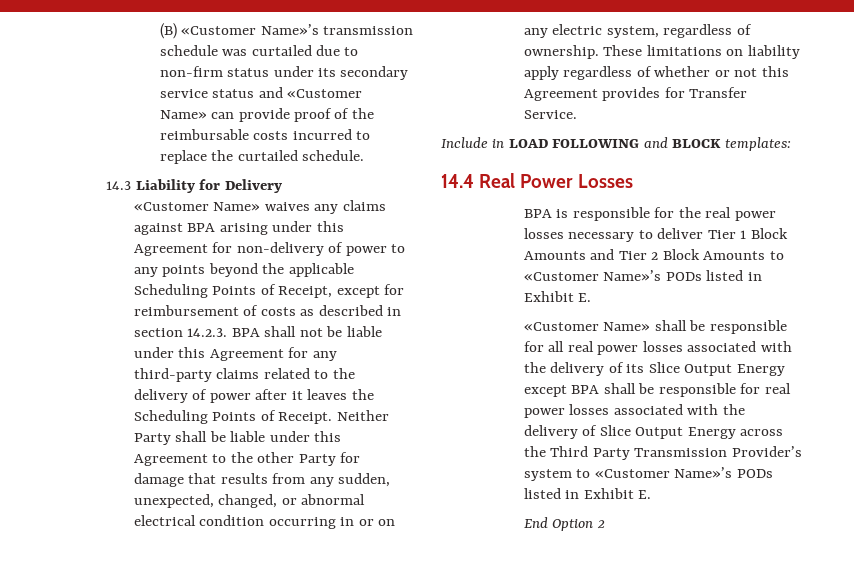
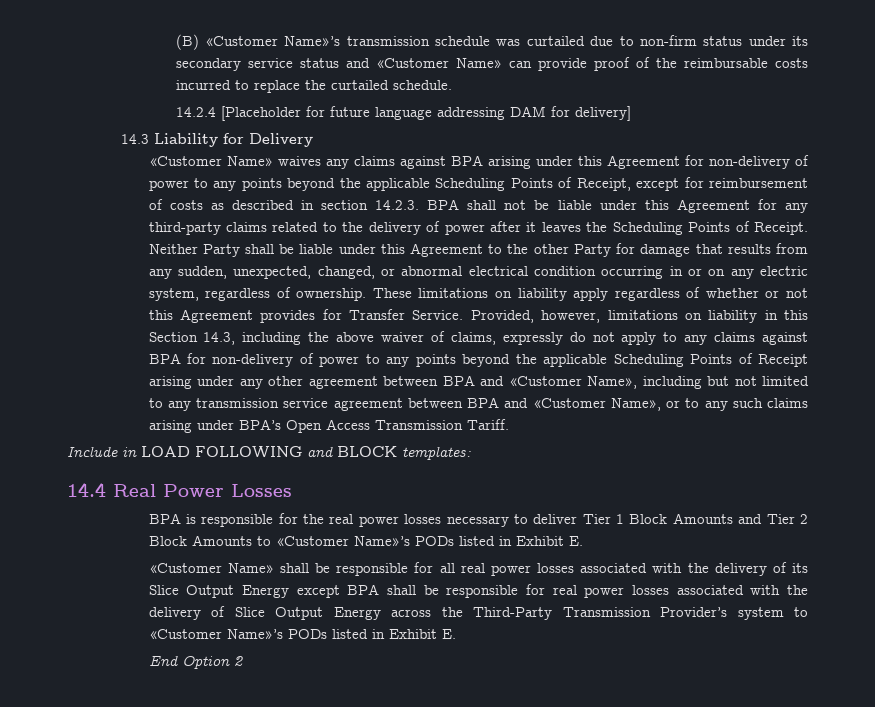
+ 14.2.4 [Placeholder for future language addressing DAM for delivery]
+ Provided, however, limitations on liability in this Section 14.3, including the above waiver of claims, expressly do not apply to any claims against BPA for non-delivery of power to any points beyond the applicable Scheduling Points of Receipt arising under any other agreement between BPA and «Customer Name», including but not limited to any transmission service agreement between BPA and «Customer Name», or to any such claims arising under BPA’s Open Access Transmission Tariff.
- «Customer Name» shall be responsible for all real power losses associated with the delivery of its Slice Output Energy except BPA shall be responsible for real power losses associated with the delivery of Slice Output Energy across the Third Party Transmission Provider’s system to «Customer Name»’s PODs listed in Exhibit E.
+ «Customer Name» shall be responsible for all real power losses associated with the delivery of its Slice Output Energy except BPA shall be responsible for real power losses associated with the delivery of Slice Output Energy across the Third-Party Transmission Provider’s system to «Customer Name»’s PODs listed in Exhibit E.

